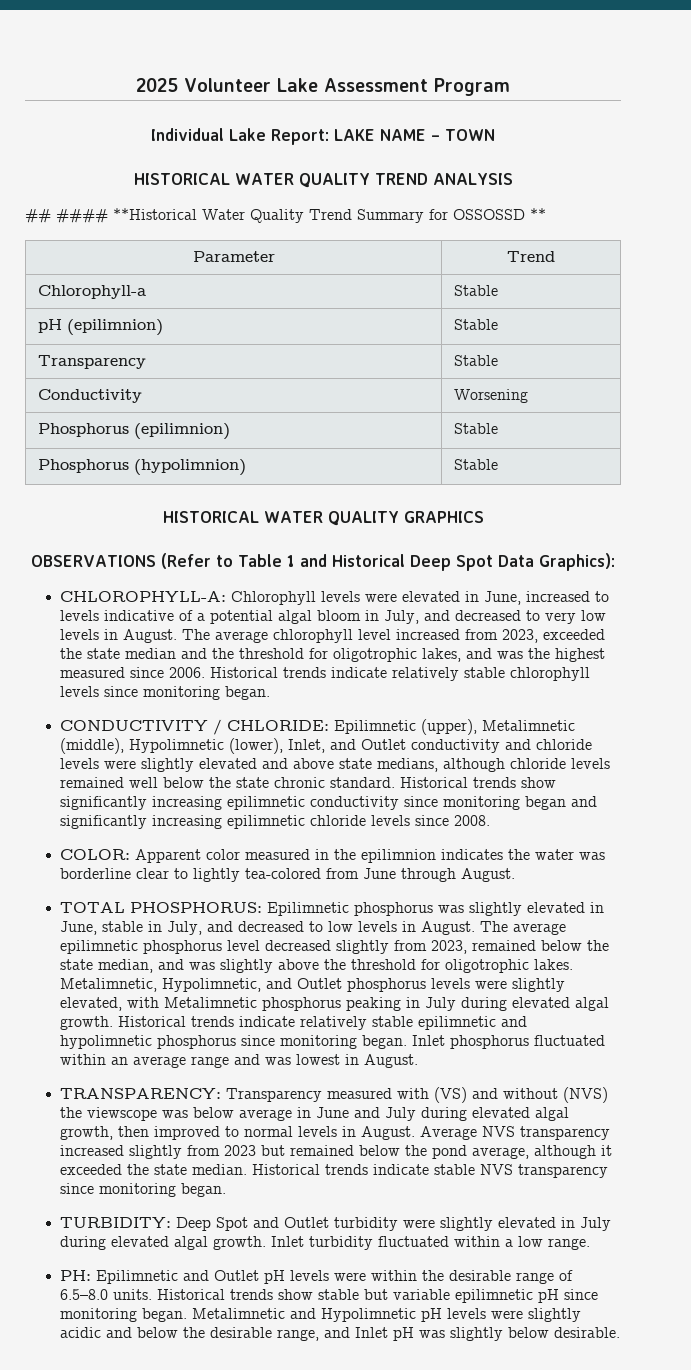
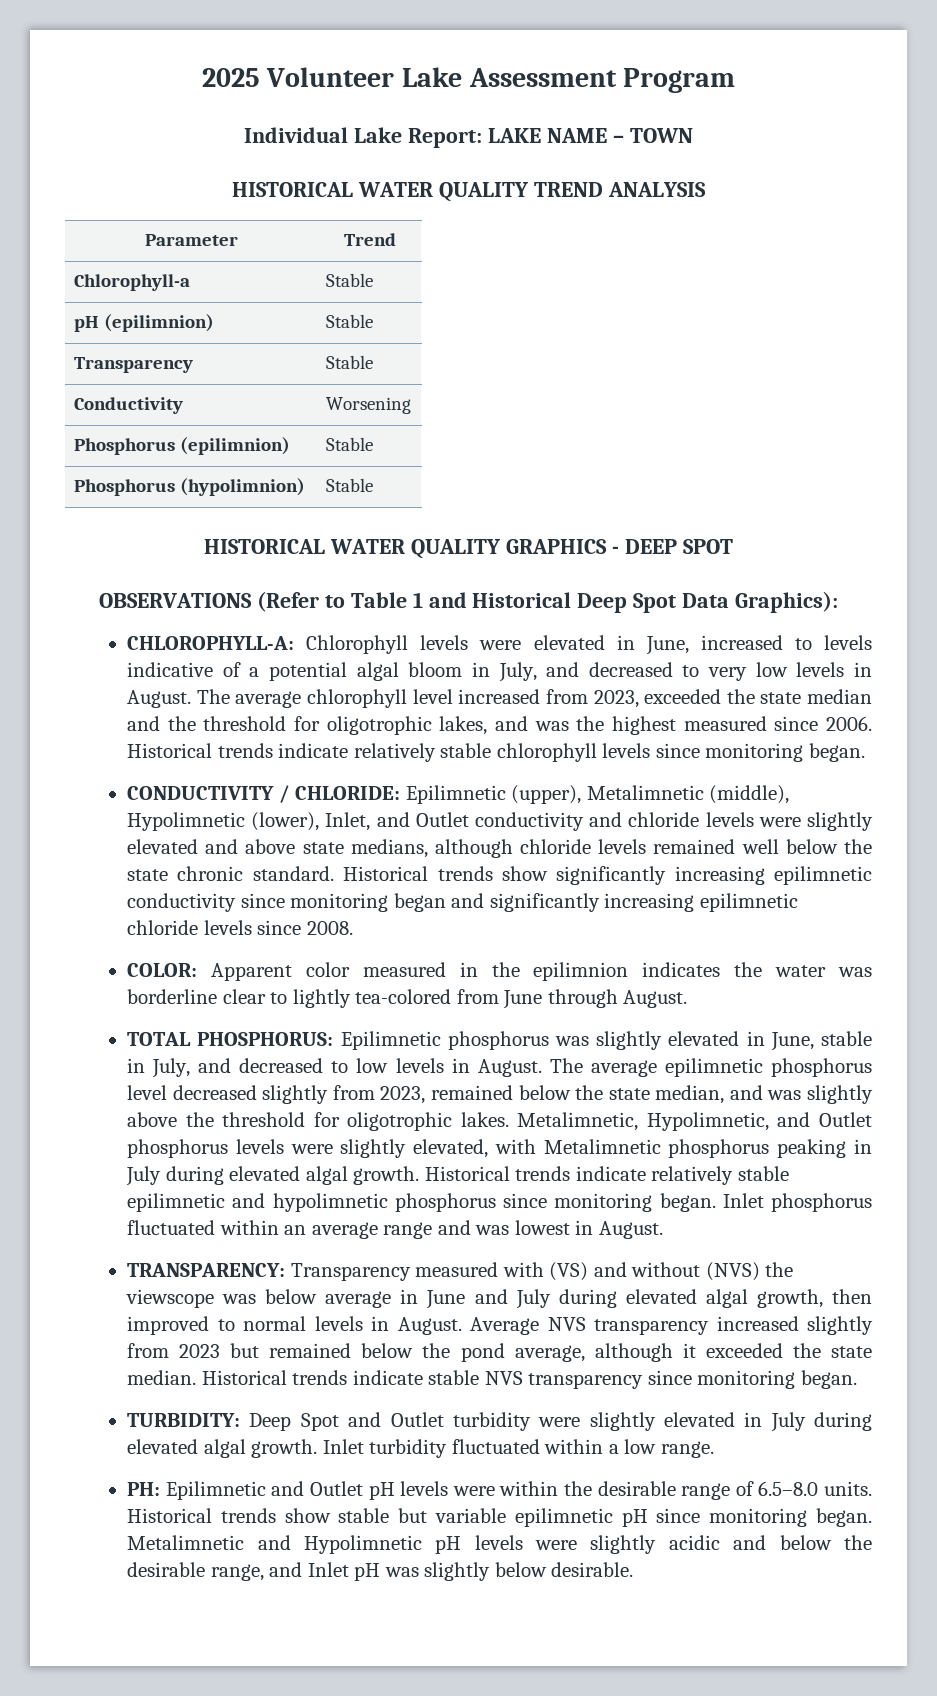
- ## #### **Historical Water Quality Trend Summary for OSSOSSD **
- HISTORICAL WATER QUALITY GRAPHICS
+ HISTORICAL WATER QUALITY GRAPHICS - DEEP SPOT

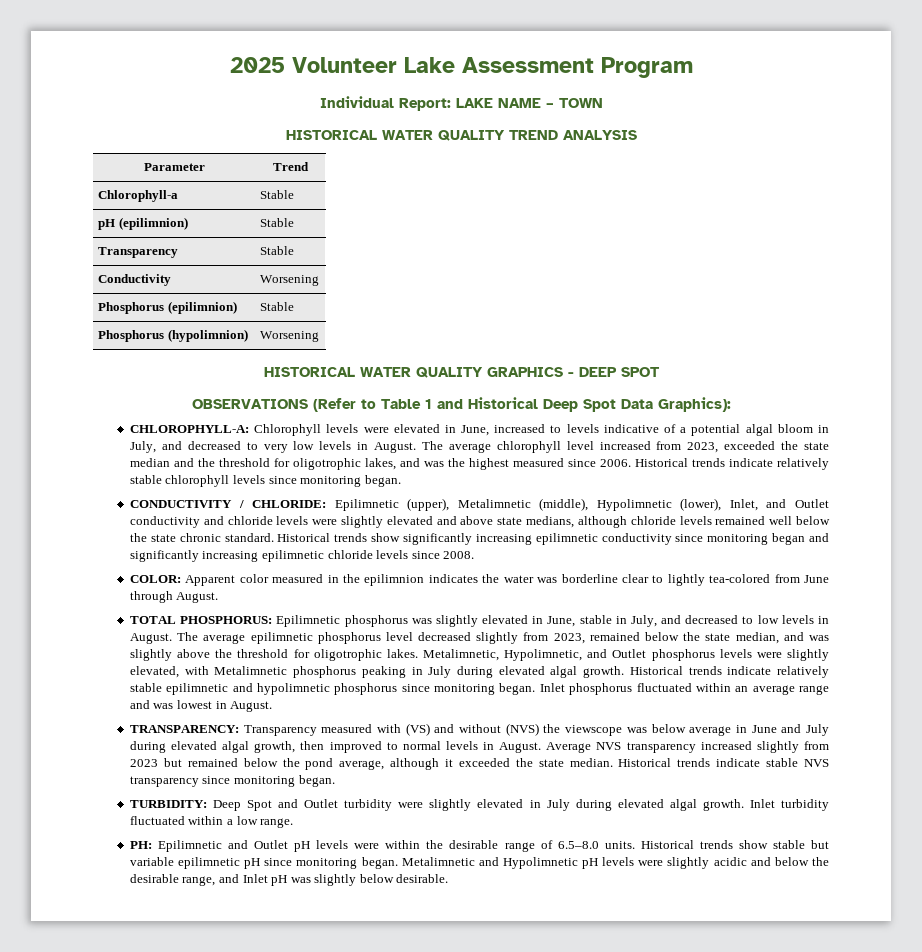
- Individual Lake Report: LAKE NAME – TOWN
+ Individual Report: LAKE NAME – TOWN
- Phosphorus (hypolimnion) | Stable
+ Phosphorus (hypolimnion) | Worsening

